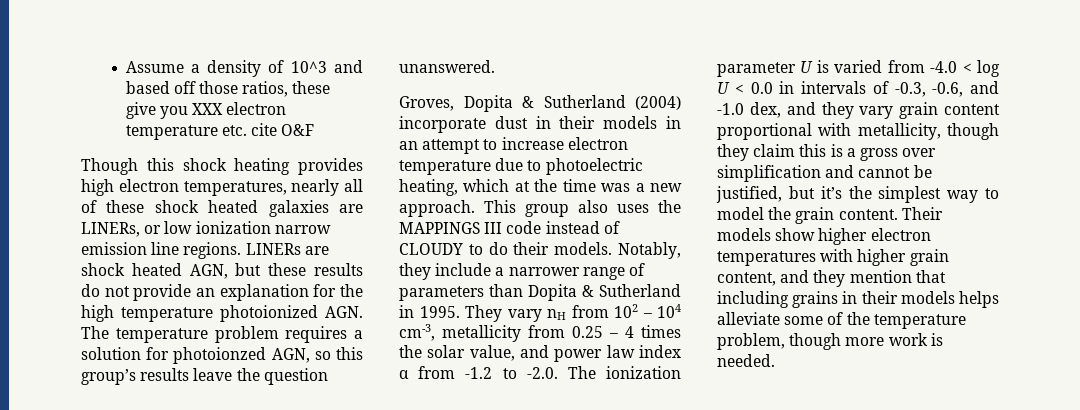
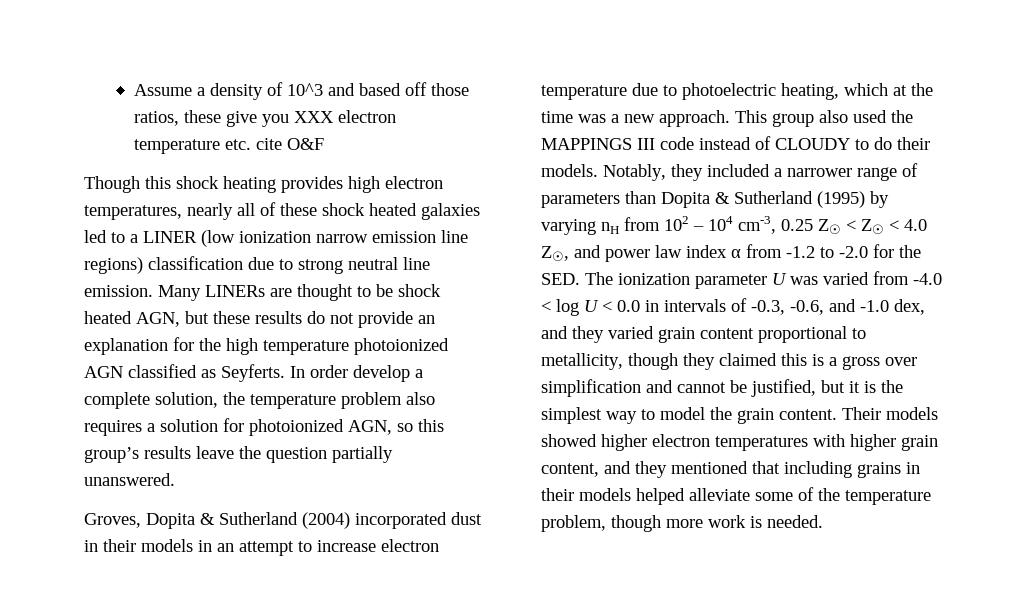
- Though this shock heating provides high electron temperatures, nearly all of these shock heated galaxies are LINERs, or low ionization narrow emission line regions. LINERs are shock heated AGN, but these results do not provide an explanation for the high temperature photoionized AGN. The temperature problem requires a solution for photoionzed AGN, so this group’s results leave the question unanswered.
+ Though this shock heating provides high electron temperatures, nearly all of these shock heated galaxies led to a LINER (low ionization narrow emission line regions) classification due to strong neutral line emission. Many LINERs are thought to be shock heated AGN, but these results do not provide an explanation for the high temperature photoionized AGN classified as Seyferts. In order develop a complete solution, the temperature problem also requires a solution for photoionized AGN, so this group’s results leave the question partially unanswered.
- Groves, Dopita & Sutherland (2004) incorporate dust in their models in an attempt to increase electron temperature due to photoelectric heating, which at the time was a new approach.
+ Groves, Dopita & Sutherland (2004) incorporated dust in their models in an attempt to increase electron temperature due to photoelectric heating, which at the time was a new approach.
- This group also uses the MAPPINGS III code instead of CLOUDY to do their models.
+ This group also used the MAPPINGS III code instead of CLOUDY to do their models.
- Notably, they include a narrower range of parameters than Dopita & Sutherland in 1995. They vary nH from 102 – 104 cm-3, metallicity from 0.25 – 4 times the solar value, and power law index α from -1.2 to -2.0. The ionization parameter U is varied from -4.0 < log U < 0.0 in intervals of -0.3, -0.6, and -1.0 dex, and they vary grain content proportional with metallicity, though they claim this is a gross over simplification and cannot be justified, but it’s the simplest way to model the grain content.
+ Notably, they included a narrower range of parameters than Dopita & Sutherland (1995) by varying nH from 102 – 104 cm-3, 0.25 Z☉ < Z☉ < 4.0 Z☉, and power law index α from -1.2 to -2.0 for the SED. The ionization parameter U was varied from -4.0 < log U < 0.0 in intervals of -0.3, -0.6, and -1.0 dex, and they varied grain content proportional to metallicity, though they claimed this is a gross over simplification and cannot be justified, but it is the simplest way to model the grain content.
- Their models show higher electron temperatures with higher grain content, and they mention that including grains in their models helps alleviate some of the temperature problem, though more work is needed.
+ Their models showed higher electron temperatures with higher grain content, and they mentioned that including grains in their models helped alleviate some of the temperature problem, though more work is needed.

